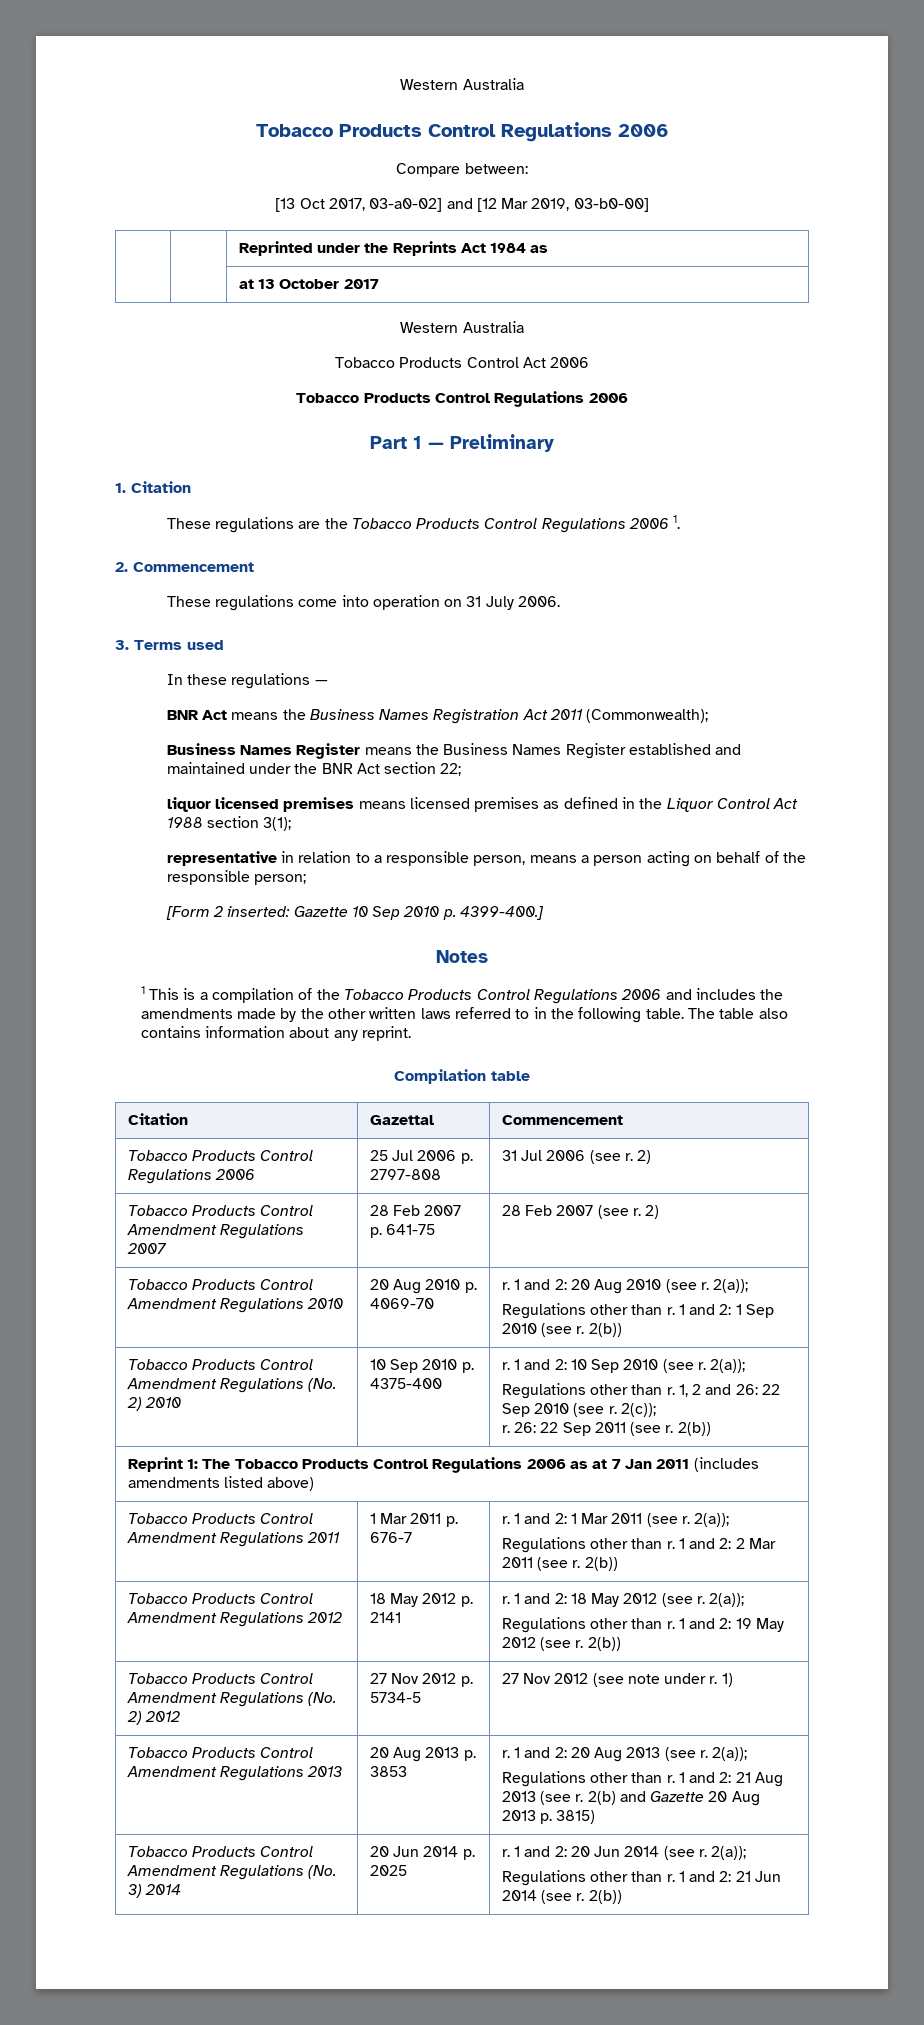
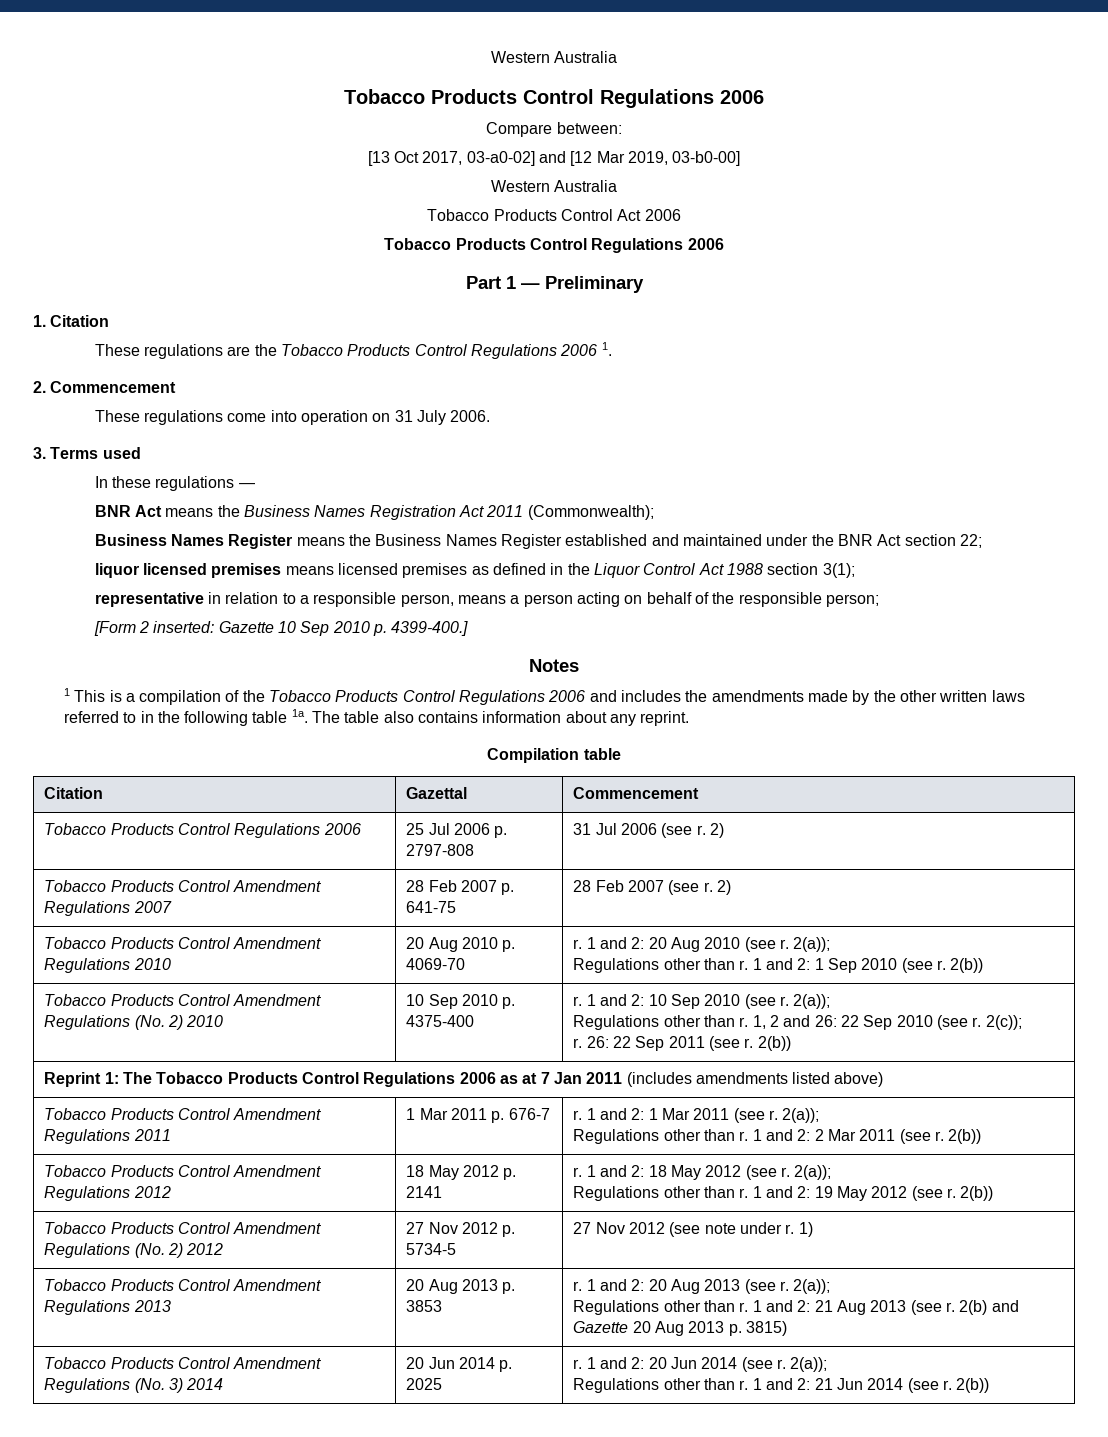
- | | Reprinted under the Reprints Act 1984 as
- | | at 13 October 2017
- 1 This is a compilation of the Tobacco Products Control Regulations 2006 and includes the amendments made by the other written laws referred to in the following table.
+ 1 This is a compilation of the Tobacco Products Control Regulations 2006 and includes the amendments made by the other written laws referred to in the following table 1a.

